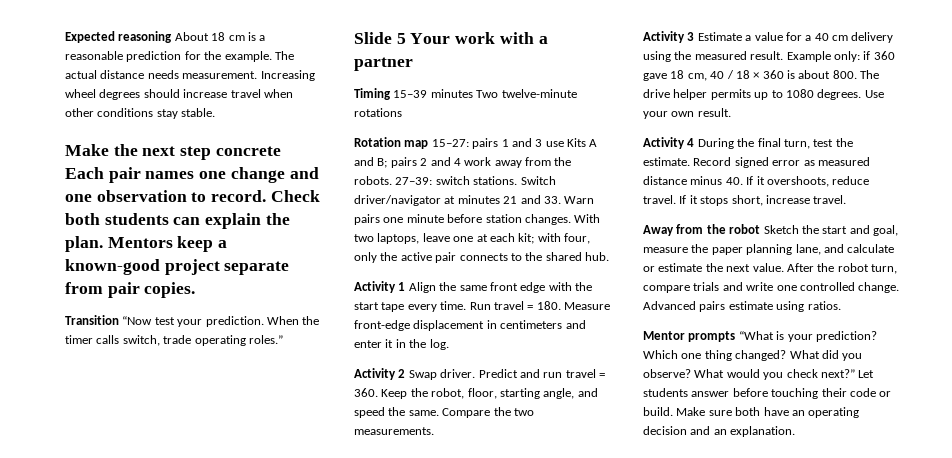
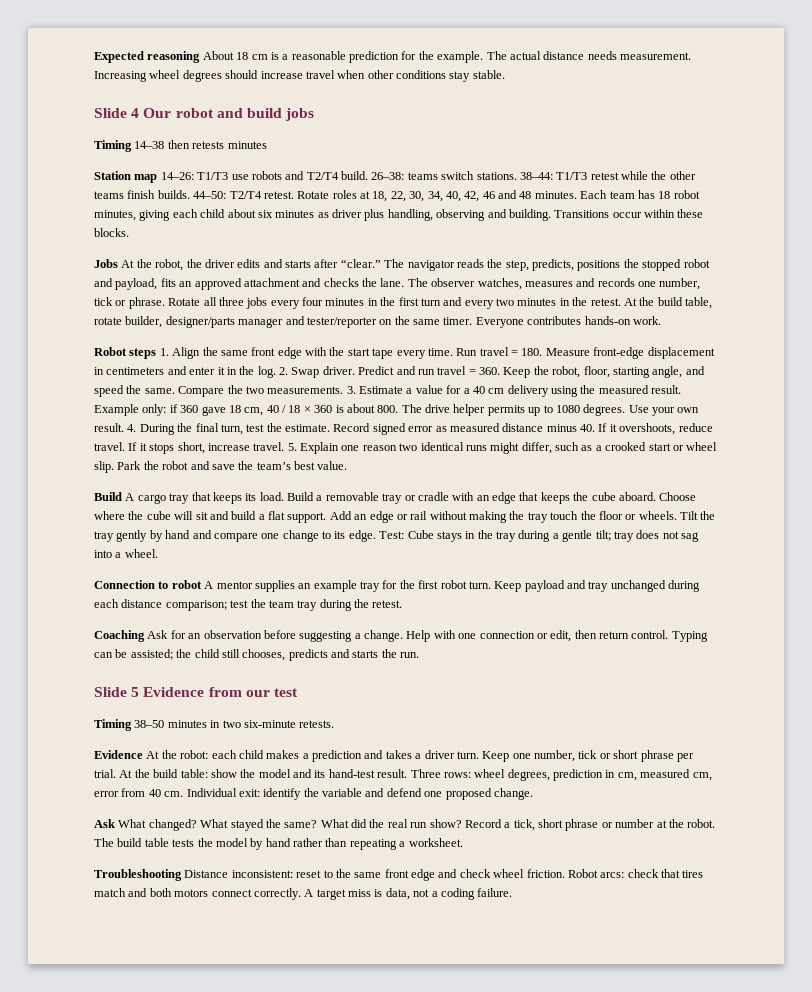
- Make the next step concrete Each pair names one change and one observation to record. Check both students can explain the plan. Mentors keep a known-good project separate from pair copies.
- Transition “Now test your prediction. When the timer calls switch, trade operating roles.”
- Slide 5 Your work with a partner
- Timing 15–39 minutes Two twelve-minute rotations
- Rotation map 15–27: pairs 1 and 3 use Kits A and B; pairs 2 and 4 work away from the robots. 27–39: switch stations. Switch driver/navigator at minutes 21 and 33. Warn pairs one minute before station changes. With two laptops, leave one at each kit; with four, only the active pair connects to the shared hub.
- Activity 1 Align the same front edge with the start tape every time.
+ Slide 4 Our robot and build jobs
+ Timing 14–38 then retests minutes
+ Station map 14–26: T1/T3 use robots and T2/T4 build. 26–38: teams switch stations. 38–44: T1/T3 retest while the other teams finish builds. 44–50: T2/T4 retest. Rotate roles at 18, 22, 30, 34, 40, 42, 46 and 48 minutes. Each team has 18 robot minutes, giving each child about six minutes as driver plus handling, observing and building. Transitions occur within these blocks.
+ Jobs At the robot, the driver edits and starts after “clear.” The navigator reads the step, predicts, positions the stopped robot and payload, fits an approved attachment and checks the lane. The observer watches, measures and records one number, tick or phrase. Rotate all three jobs every four minutes in the first turn and every two minutes in the retest. At the build table, rotate builder, designer/parts manager and tester/reporter on the same timer. Everyone contributes hands-on work.
+ Robot steps 1. Align the same front edge with the start tape every time.
- Run travel = 180. Measure front-edge displacement in centimeters and enter it in the log.
- Activity 2 Swap driver.
+ Run travel = 180. Measure front-edge displacement in centimeters and enter it in the log. 2. Swap driver.
- Compare the two measurements.
- Activity 3 Estimate a value for a 40 cm delivery using the measured result.
+ Compare the two measurements. 3. Estimate a value for a 40 cm delivery using the measured result.
- Use your own result.
- Activity 4 During the final turn, test the estimate.
+ Use your own result. 4. During the final turn, test the estimate.
- If it stops short, increase travel.
- Away from the robot Sketch the start and goal, measure the paper planning lane, and calculate or estimate the next value. After the robot turn, compare trials and write one controlled change. Advanced pairs estimate using ratios.
- Mentor prompts “What is your prediction? Which one thing changed? What did you observe? What would you check next?” Let students answer before touching their code or build. Make sure both have an operating decision and an explanation.
+ If it stops short, increase travel. 5. Explain one reason two identical runs might differ, such as a crooked start or wheel slip. Park the robot and save the team’s best value.
+ Build A cargo tray that keeps its load. Build a removable tray or cradle with an edge that keeps the cube aboard. Choose where the cube will sit and build a flat support. Add an edge or rail without making the tray touch the floor or wheels. Tilt the tray gently by hand and compare one change to its edge. Test: Cube stays in the tray during a gentle tilt; tray does not sag into a wheel.
+ Connection to robot A mentor supplies an example tray for the first robot turn. Keep payload and tray unchanged during each distance comparison; test the team tray during the retest.
+ Coaching Ask for an observation before suggesting a change. Help with one connection or edit, then return control. Typing can be assisted; the child still chooses, predicts and starts the run.
+ Slide 5 Evidence from our test
+ Timing 38–50 minutes in two six-minute retests.
+ Evidence At the robot: each child makes a prediction and takes a driver turn. Keep one number, tick or short phrase per trial. At the build table: show the model and its hand-test result. Three rows: wheel degrees, prediction in cm, measured cm, error from 40 cm. Individual exit: identify the variable and defend one proposed change.
+ Ask What changed? What stayed the same? What did the real run show? Record a tick, short phrase or number at the robot. The build table tests the model by hand rather than repeating a worksheet.
+ Troubleshooting Distance inconsistent: reset to the same front edge and check wheel friction. Robot arcs: check that tires match and both motors connect correctly. A target miss is data, not a coding failure.

